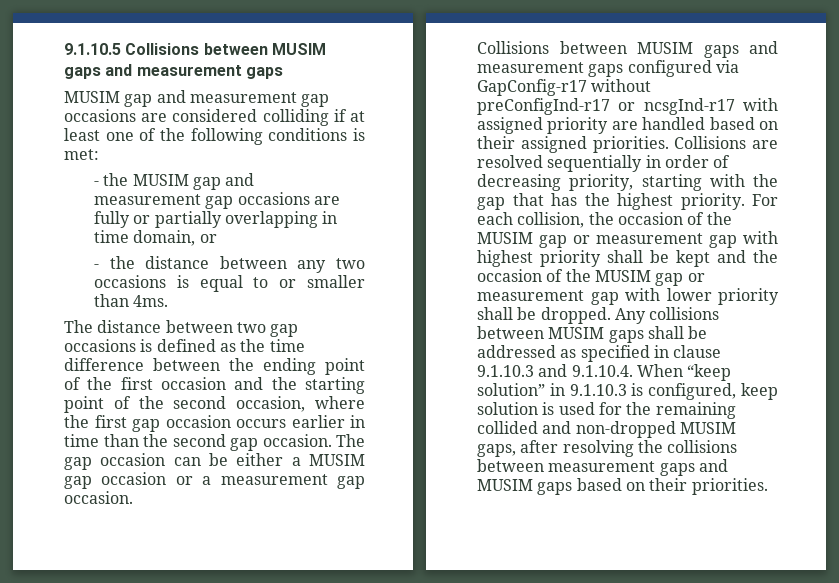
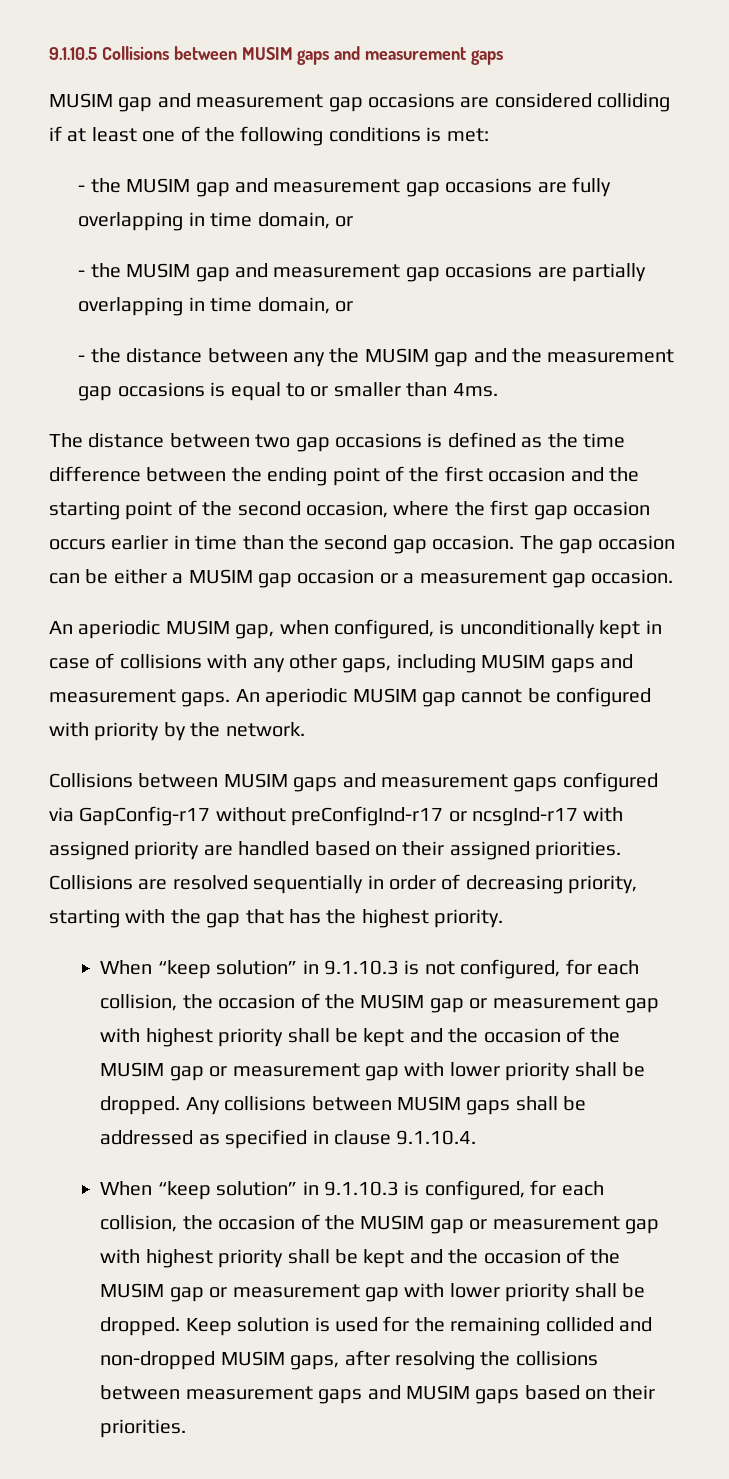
- - the MUSIM gap and measurement gap occasions are fully or partially overlapping in time domain, or
+ - the MUSIM gap and measurement gap occasions are fully overlapping in time domain, or
+ - the MUSIM gap and measurement gap occasions are partially overlapping in time domain, or
- - the distance between any two occasions is equal to or smaller than 4ms.
+ - the distance between any the MUSIM gap and the measurement gap occasions is equal to or smaller than 4ms.
+ An aperiodic MUSIM gap, when configured, is unconditionally kept in case of collisions with any other gaps, including MUSIM gaps and measurement gaps. An aperiodic MUSIM gap cannot be configured with priority by the network.
- Collisions are resolved sequentially in order of decreasing priority, starting with the gap that has the highest priority. For each collision, the occasion of the MUSIM gap or measurement gap with highest priority shall be kept and the occasion of the MUSIM gap or measurement gap with lower priority shall be dropped.
+ Collisions are resolved sequentially in order of decreasing priority, starting with the gap that has the highest priority.
+ When “keep solution” in 9.1.10.3 is not configured, for each collision, the occasion of the MUSIM gap or measurement gap with highest priority shall be kept and the occasion of the MUSIM gap or measurement gap with lower priority shall be dropped.
- Any collisions between MUSIM gaps shall be addressed as specified in clause 9.1.10.3 and 9.1.10.4. When “keep solution” in 9.1.10.3 is configured, keep solution is used for the remaining collided and non-dropped MUSIM gaps, after resolving the collisions between measurement gaps and MUSIM gaps based on their priorities.
+ Any collisions between MUSIM gaps shall be addressed as specified in clause 9.1.10.4.
+ When “keep solution” in 9.1.10.3 is configured, for each collision, the occasion of the MUSIM gap or measurement gap with highest priority shall be kept and the occasion of the MUSIM gap or measurement gap with lower priority shall be dropped. Keep solution is used for the remaining collided and non-dropped MUSIM gaps, after resolving the collisions between measurement gaps and MUSIM gaps based on their priorities.

